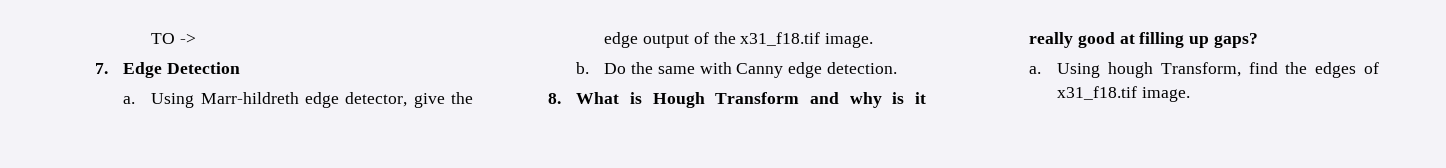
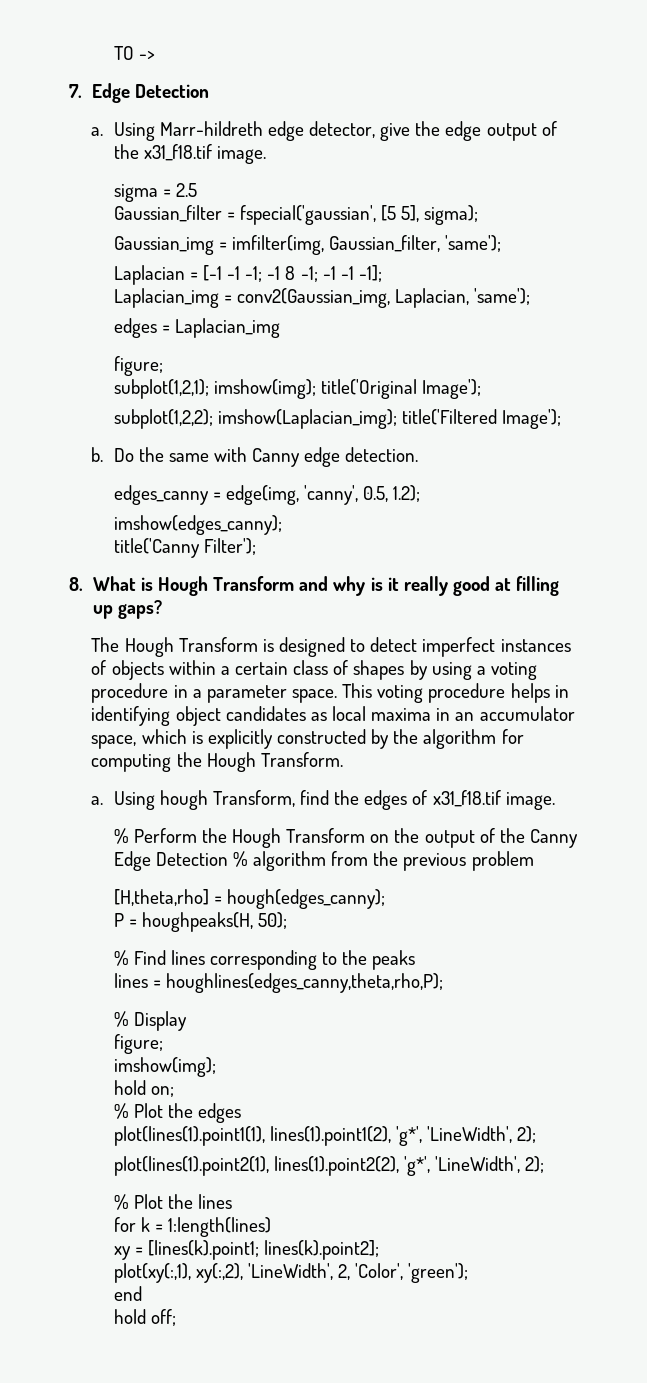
+ sigma = 2.5
+ Gaussian_filter = fspecial('gaussian', [5 5], sigma);
+ Gaussian_img = imfilter(img, Gaussian_filter, 'same');
+ Laplacian = [-1 -1 -1; -1 8 -1; -1 -1 -1];
+ Laplacian_img = conv2(Gaussian_img, Laplacian, 'same');
+ edges = Laplacian_img
+ figure;
+ subplot(1,2,1); imshow(img); title('Original Image');
+ subplot(1,2,2); imshow(Laplacian_img); title('Filtered Image');
+ edges_canny = edge(img, 'canny', 0.5, 1.2);
+ imshow(edges_canny);
+ title('Canny Filter');
+ The Hough Transform is designed to detect imperfect instances of objects within a certain class of shapes by using a voting procedure in a parameter space. This voting procedure helps in identifying object candidates as local maxima in an accumulator space, which is explicitly constructed by the algorithm for computing the Hough Transform.
+ % Perform the Hough Transform on the output of the Canny Edge Detection % algorithm from the previous problem
+ [H,theta,rho] = hough(edges_canny);
+ P = houghpeaks(H, 50);
+ % Find lines corresponding to the peaks
+ lines = houghlines(edges_canny,theta,rho,P);
+ % Display
+ figure;
+ imshow(img);
+ hold on;
+ % Plot the edges
+ plot(lines(1).point1(1), lines(1).point1(2), 'g*', 'LineWidth', 2);
+ plot(lines(1).point2(1), lines(1).point2(2), 'g*', 'LineWidth', 2);
+ % Plot the lines
+ for k = 1:length(lines)
+ xy = [lines(k).point1; lines(k).point2];
+ plot(xy(:,1), xy(:,2), 'LineWidth', 2, 'Color', 'green');
+ end
+ hold off;

